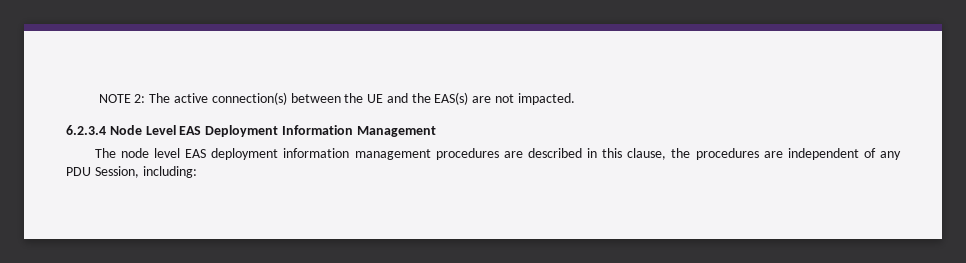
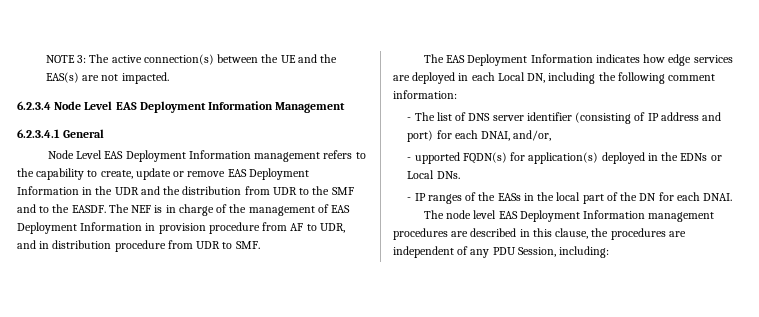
- NOTE 2: The active connection(s) between the UE and the EAS(s) are not impacted.
+ NOTE 3: The active connection(s) between the UE and the EAS(s) are not impacted.
+ 6.2.3.4.1 General
+ Node Level EAS Deployment Information management refers to the capability to create, update or remove EAS Deployment Information in the UDR and the distribution from UDR to the SMF and to the EASDF. The NEF is in charge of the management of EAS Deployment Information in provision procedure from AF to UDR, and in distribution procedure from UDR to SMF.
+ The EAS Deployment Information indicates how edge services are deployed in each Local DN, including the following comment information:
+ - The list of DNS server identifier (consisting of IP address and port) for each DNAI, and/or,
+ - upported FQDN(s) for application(s) deployed in the EDNs or Local DNs.
+ - IP ranges of the EASs in the local part of the DN for each DNAI.
- The node level EAS deployment information management procedures are described in this clause, the procedures are independent of any PDU Session, including:
+ The node level EAS Deployment Information management procedures are described in this clause, the procedures are independent of any PDU Session, including:

